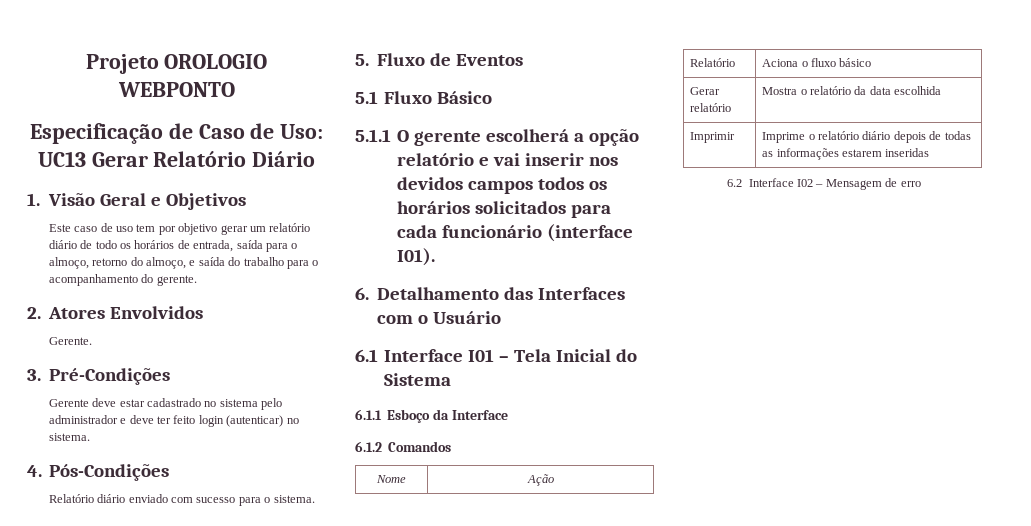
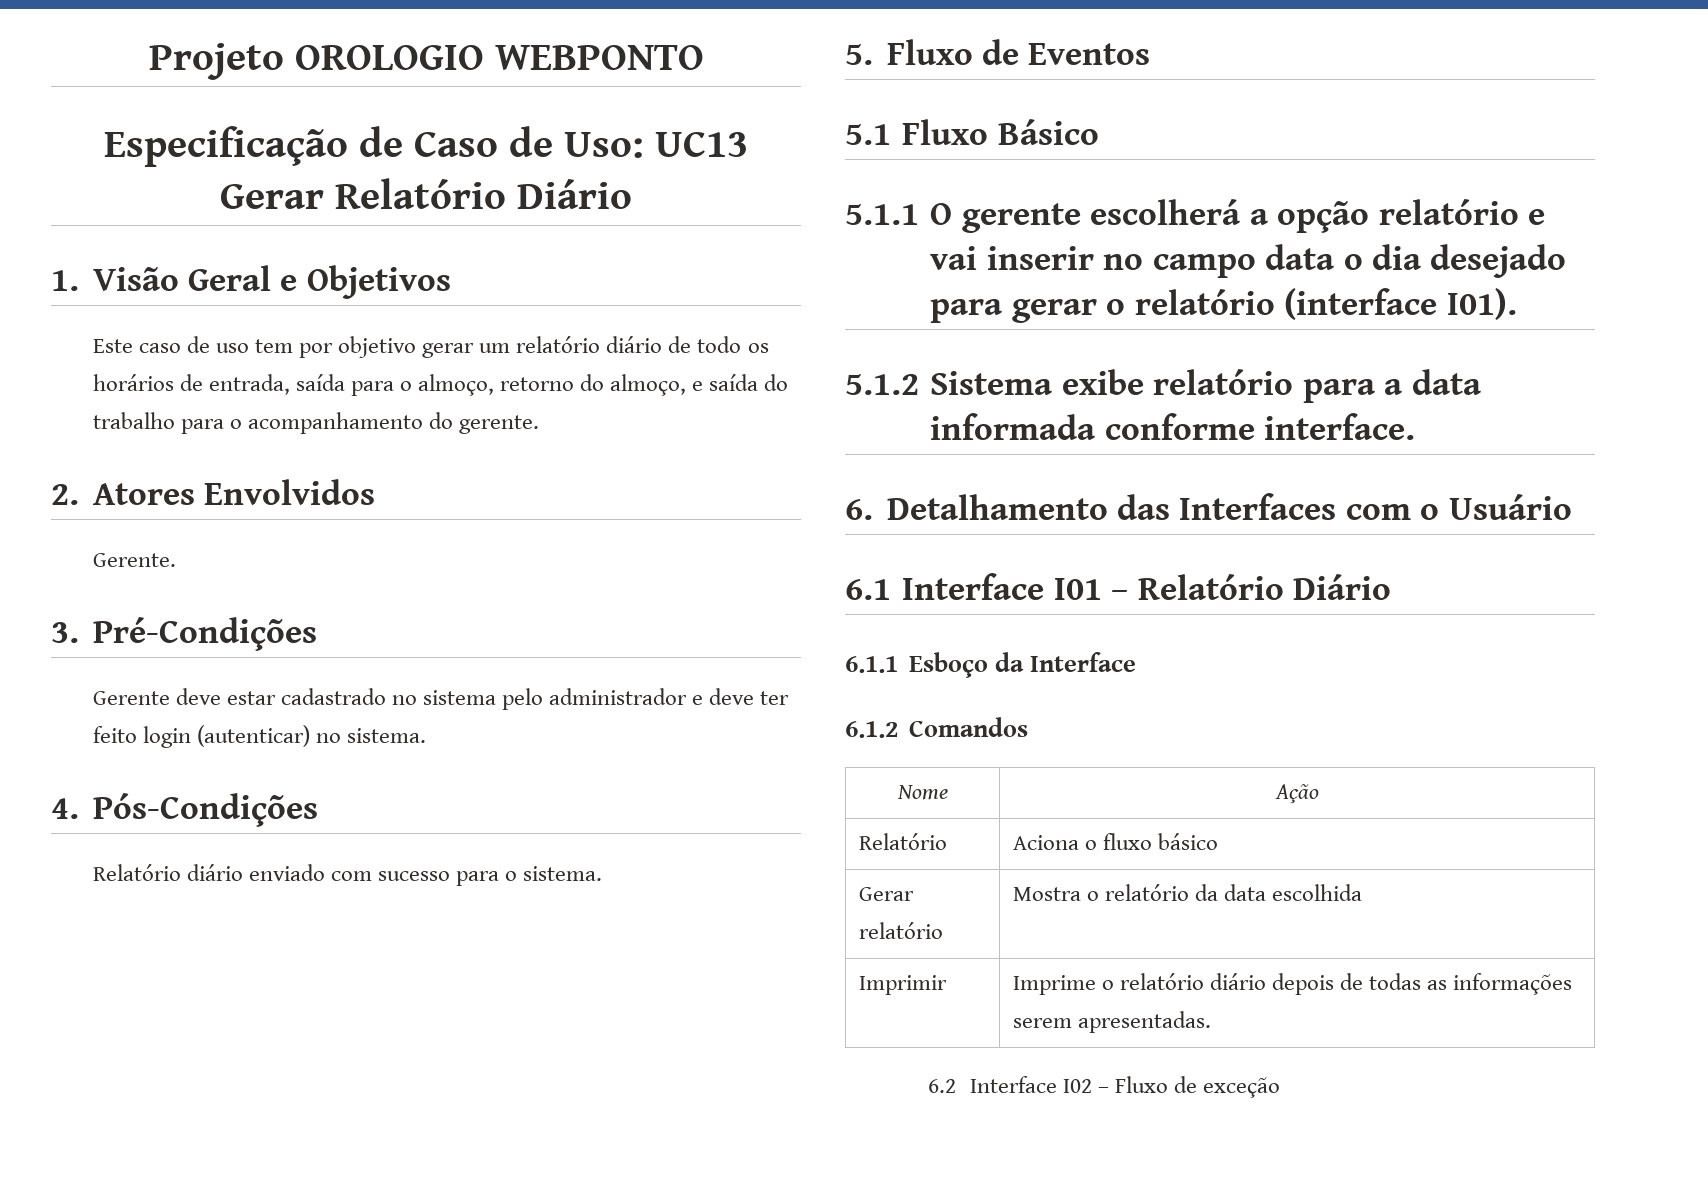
- 5.1.1 O gerente escolherá a opção relatório e vai inserir nos devidos campos todos os horários solicitados para cada funcionário (interface I01).
+ 5.1.1 O gerente escolherá a opção relatório e vai inserir no campo data o dia desejado para gerar o relatório (interface I01).
+ 5.1.2 Sistema exibe relatório para a data informada conforme interface.
- 6.1 Interface I01 – Tela Inicial do Sistema
+ 6.1 Interface I01 – Relatório Diário
- Imprimir | Imprime o relatório diário depois de todas as informações estarem inseridas
+ Imprimir | Imprime o relatório diário depois de todas as informações serem apresentadas.
- 6.2 Interface I02 – Mensagem de erro
+ 6.2 Interface I02 – Fluxo de exceção

